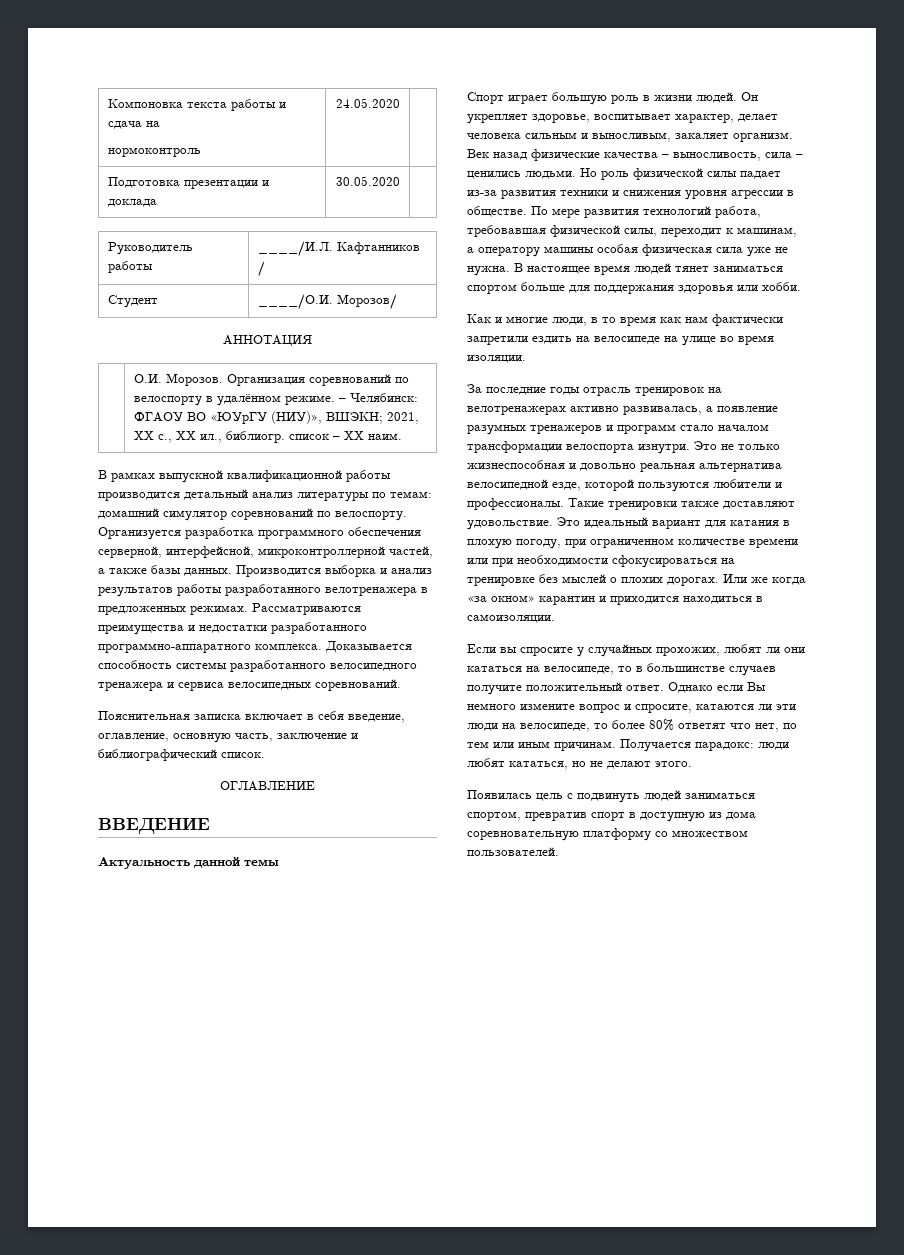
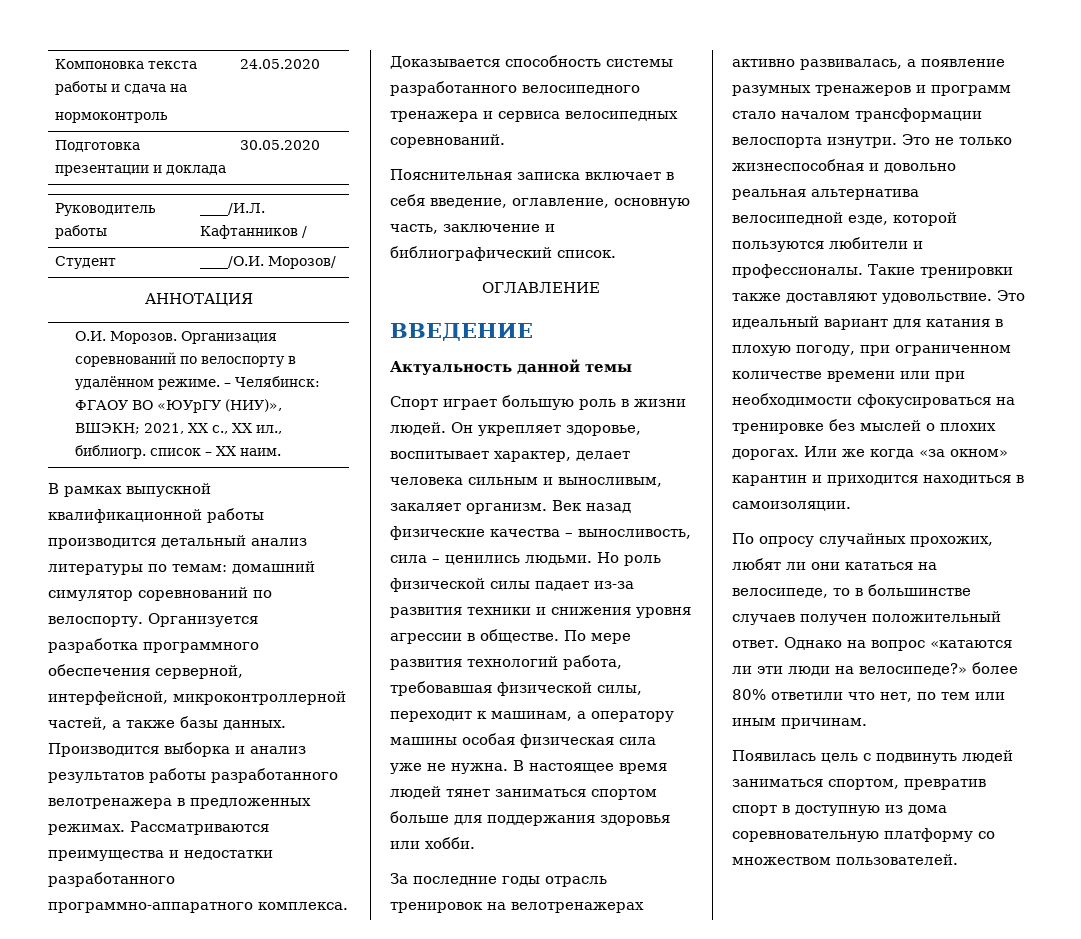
- Как и многие люди, в то время как нам фактически запретили ездить на велосипеде на улице во время изоляции.
- Если вы спросите у случайных прохожих, любят ли они кататься на велосипеде, то в большинстве случаев получите положительный ответ.
+ По опросу случайных прохожих, любят ли они кататься на велосипеде, то в большинстве случаев получен положительный ответ.
- Однако если Вы немного измените вопрос и спросите, катаются ли эти люди на велосипеде, то более 80% ответят что нет, по тем или иным причинам. Получается парадокс: люди любят кататься, но не делают этого.
+ Однако на вопрос «катаются ли эти люди на велосипеде?» более 80% ответили что нет, по тем или иным причинам.

